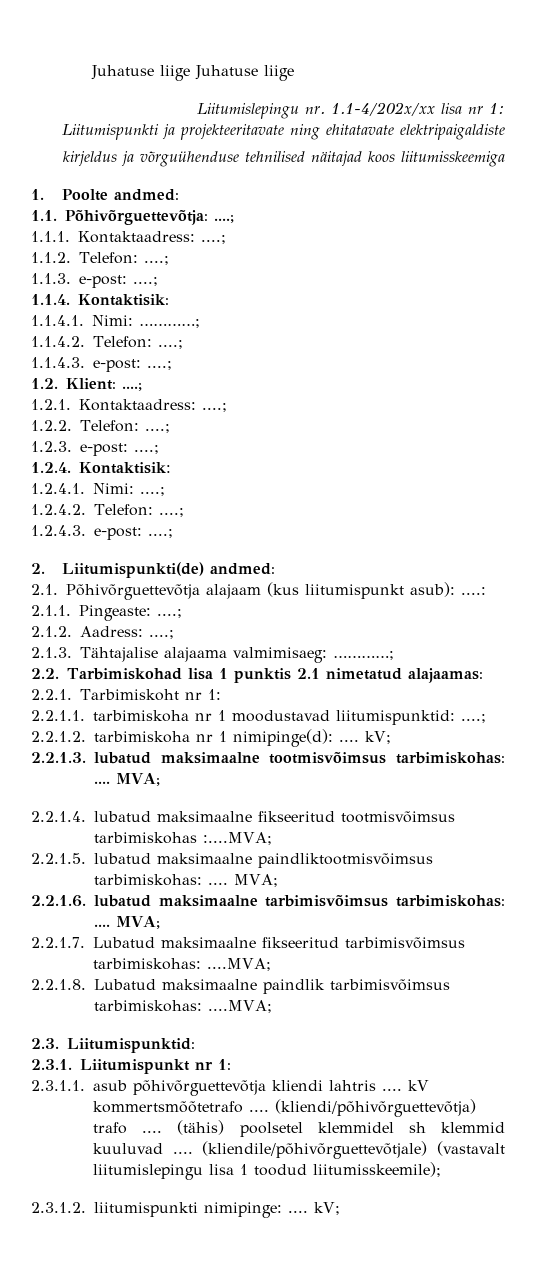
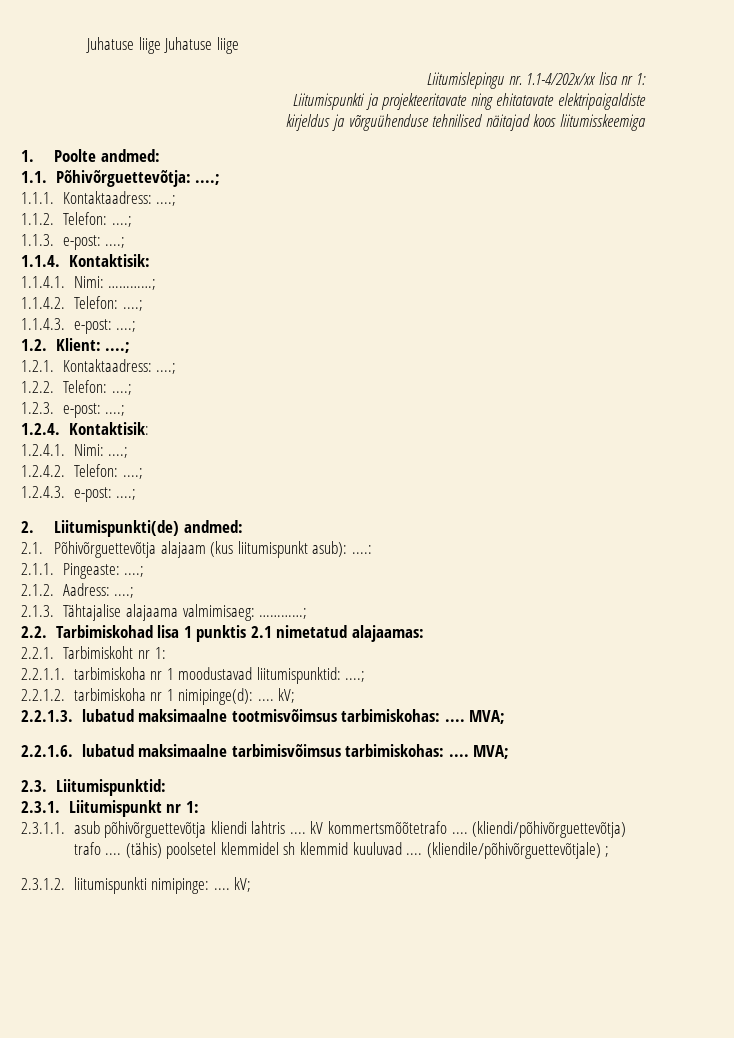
- 2.2.1.4. lubatud maksimaalne fikseeritud tootmisvõimsus tarbimiskohas :....MVA;
- 2.2.1.5. lubatud maksimaalne paindliktootmisvõimsus tarbimiskohas: .... MVA;
  2.2.1.6. lubatud maksimaalne tarbimisvõimsus tarbimiskohas: .... MVA;
- 2.2.1.7. Lubatud maksimaalne fikseeritud tarbimisvõimsus tarbimiskohas: ....MVA;
- 2.2.1.8. Lubatud maksimaalne paindlik tarbimisvõimsus tarbimiskohas: ....MVA;
- (kliendile/põhivõrguettevõtjale) (vastavalt liitumislepingu lisa 1 toodud liitumisskeemile);
+ (kliendile/põhivõrguettevõtjale) ;

